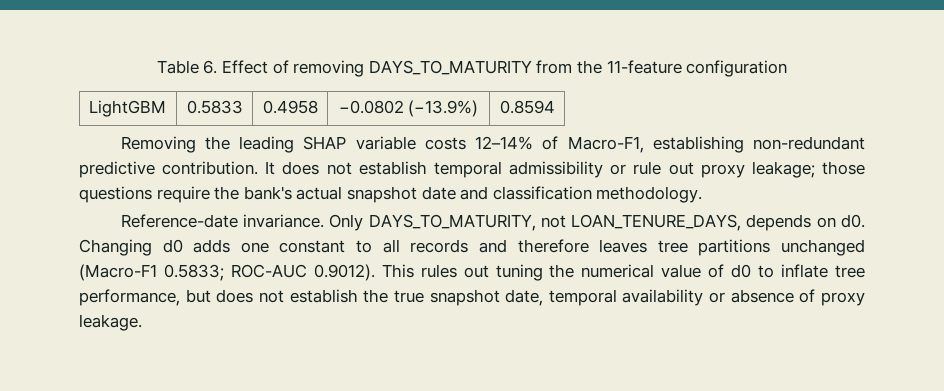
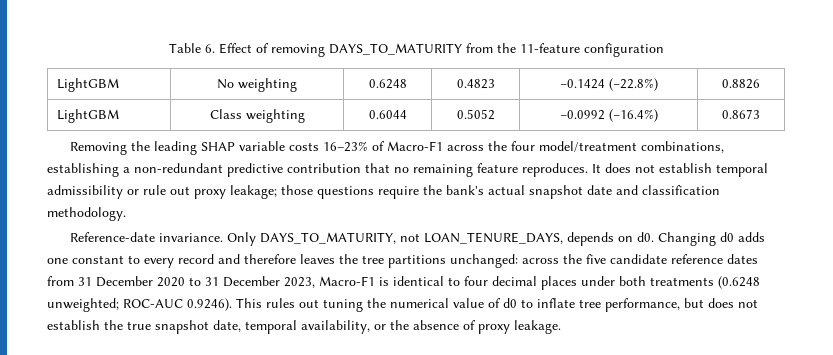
- LightGBM | 0.5833 | 0.4958 | −0.0802 (−13.9%) | 0.8594
+ LightGBM | No weighting | 0.6248 | 0.4823 | −0.1424 (−22.8%) | 0.8826
+ LightGBM | Class weighting | 0.6044 | 0.5052 | −0.0992 (−16.4%) | 0.8673
- Removing the leading SHAP variable costs 12–14% of Macro-F1, establishing non-redundant predictive contribution.
+ Removing the leading SHAP variable costs 16–23% of Macro-F1 across the four model/treatment combinations, establishing a non-redundant predictive contribution that no remaining feature reproduces.
- Changing d0 adds one constant to all records and therefore leaves tree partitions unchanged (Macro-F1 0.5833; ROC-AUC 0.9012). This rules out tuning the numerical value of d0 to inflate tree performance, but does not establish the true snapshot date, temporal availability or absence of proxy leakage.
+ Changing d0 adds one constant to every record and therefore leaves the tree partitions unchanged: across the five candidate reference dates from 31 December 2020 to 31 December 2023, Macro-F1 is identical to four decimal places under both treatments (0.6248 unweighted; ROC-AUC 0.9246). This rules out tuning the numerical value of d0 to inflate tree performance, but does not establish the true snapshot date, temporal availability, or the absence of proxy leakage.

